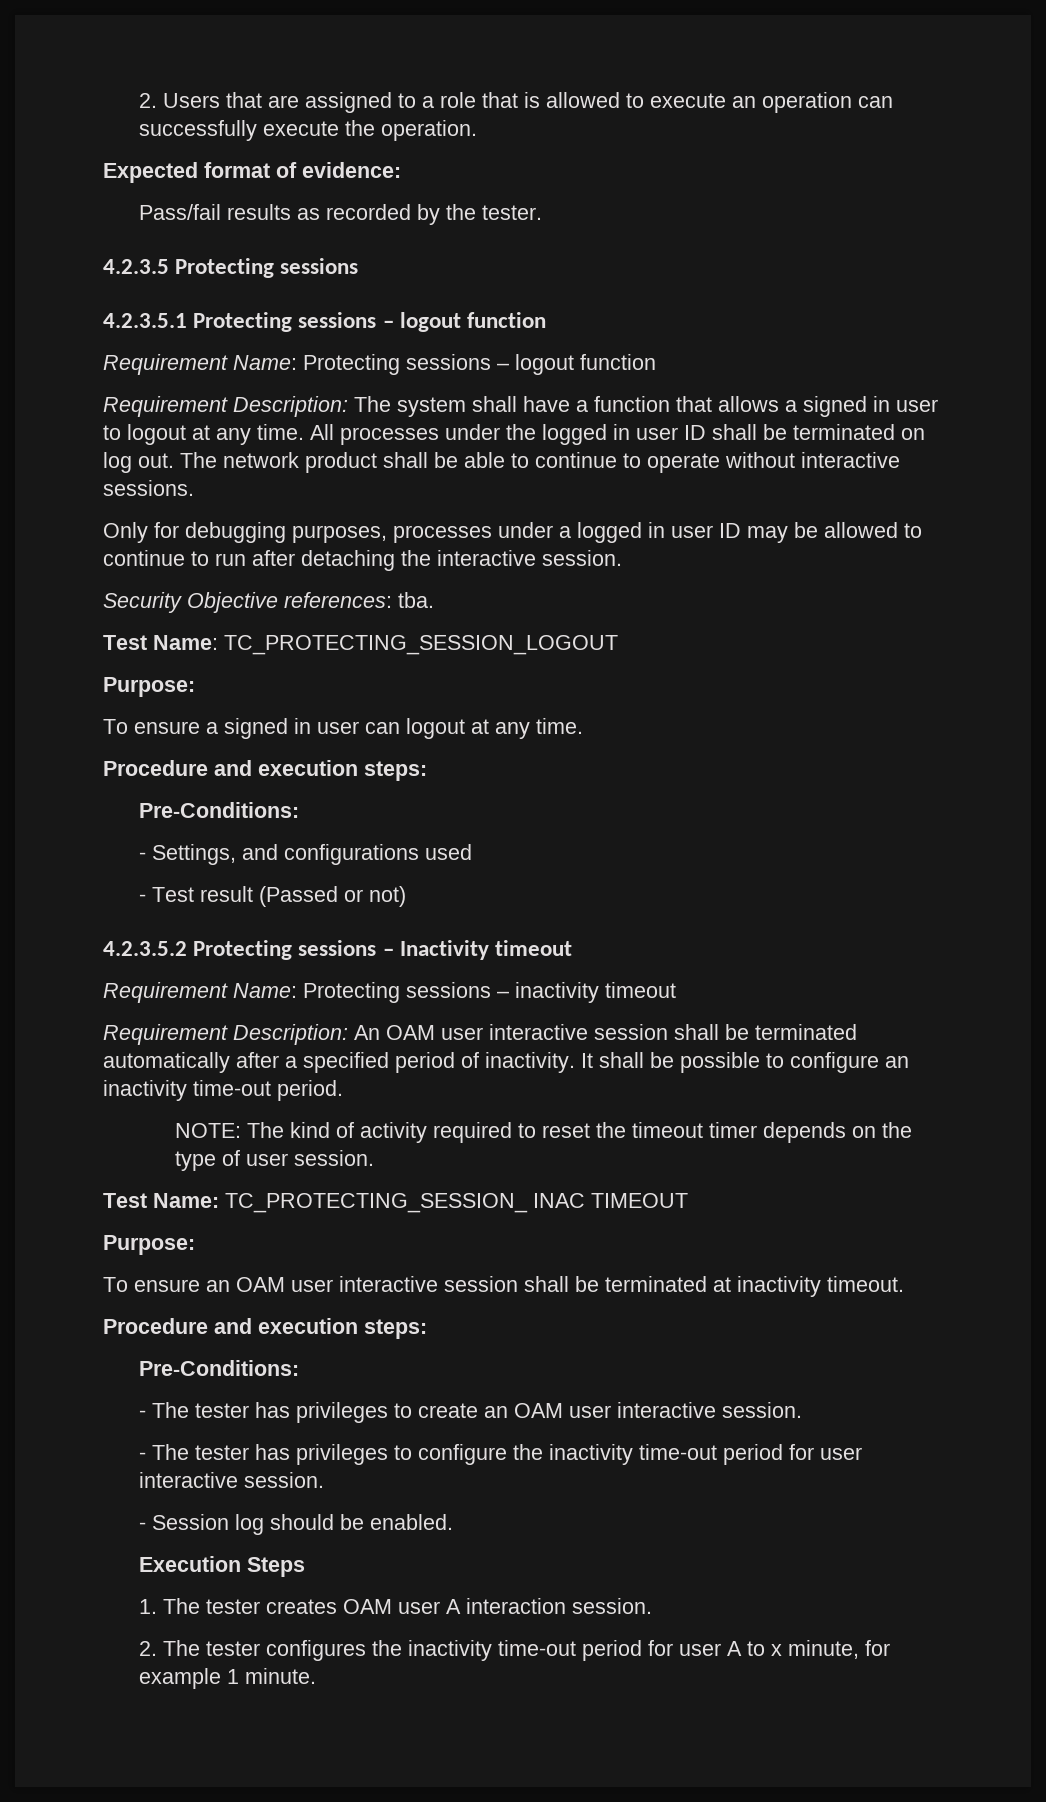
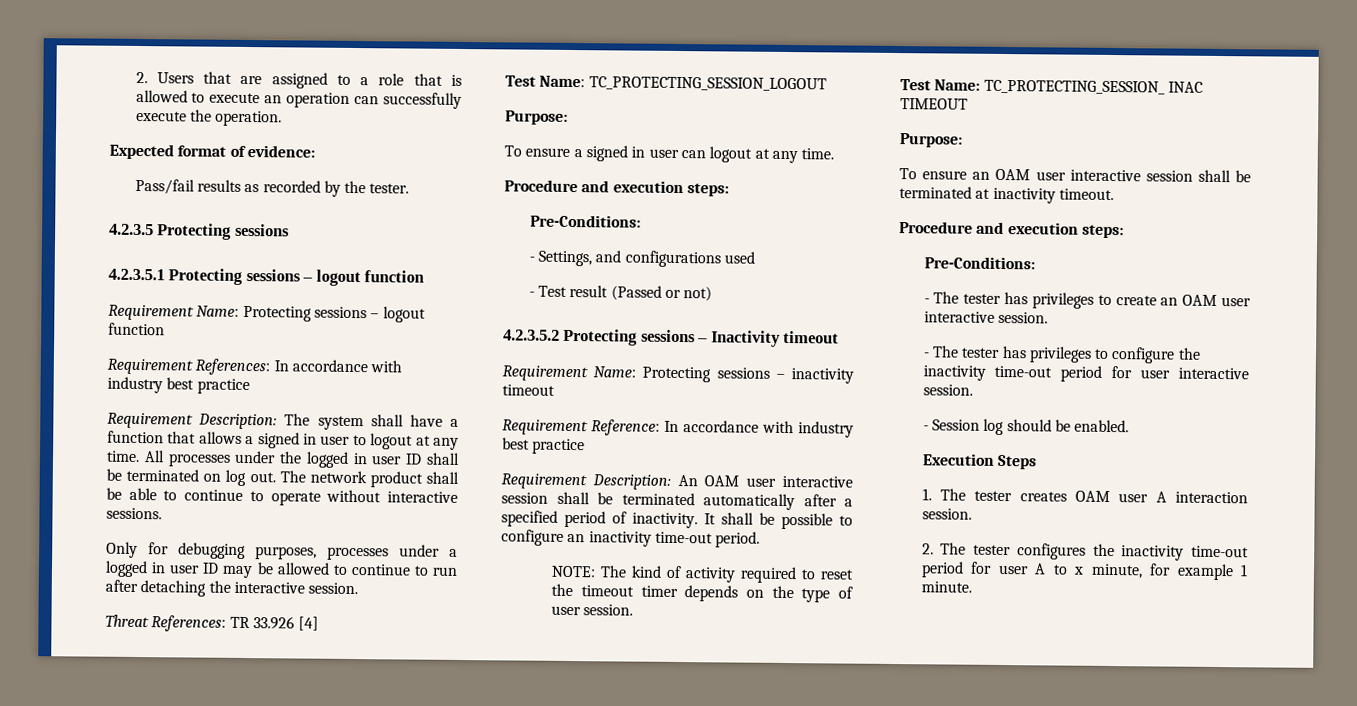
+ Requirement References: In accordance with industry best practice
- Security Objective references: tba.
+ Threat References: TR 33.926 [4]
+ Requirement Reference: In accordance with industry best practice

